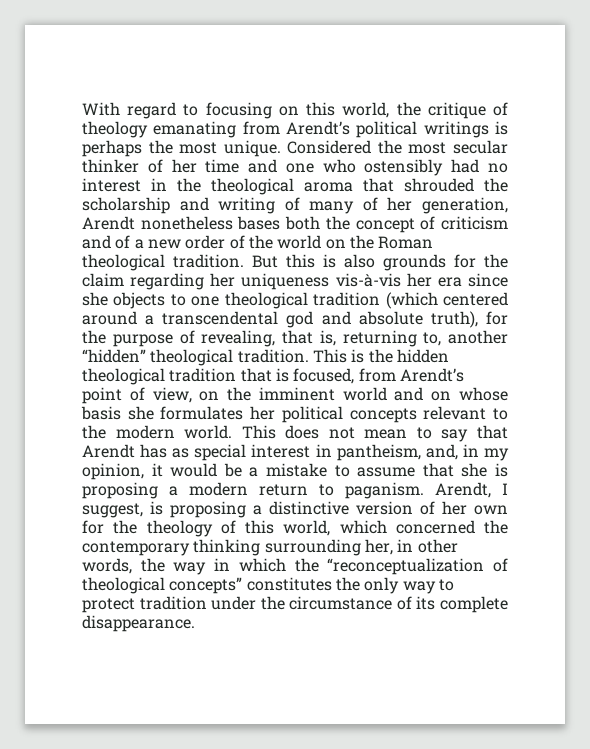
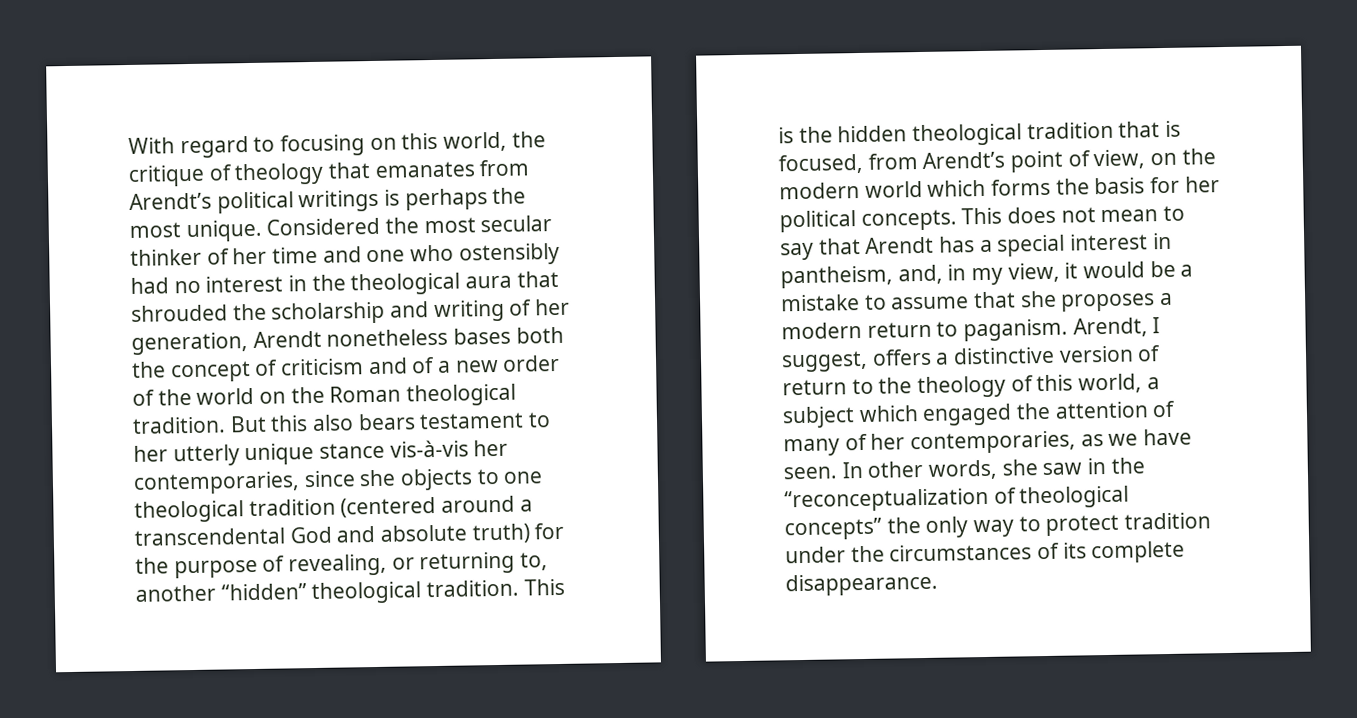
- With regard to focusing on this world, the critique of theology emanating from Arendt’s political writings is perhaps the most unique.
+ With regard to focusing on this world, the critique of theology that emanates from Arendt’s political writings is perhaps the most unique.
- Considered the most secular thinker of her time and one who ostensibly had no interest in the theological aroma that shrouded the scholarship and writing of many of her generation, Arendt nonetheless bases both the concept of criticism and of a new order of the world on the Roman theological tradition.
+ Considered the most secular thinker of her time and one who ostensibly had no interest in the theological aura that shrouded the scholarship and writing of her generation, Arendt nonetheless bases both the concept of criticism and of a new order of the world on the Roman theological tradition.
- But this is also grounds for the claim regarding her uniqueness vis-à-vis her era since she objects to one theological tradition (which centered around a transcendental god and absolute truth), for the purpose of revealing, that is, returning to, another “hidden” theological tradition.
+ But this also bears testament to her utterly unique stance vis-à-vis her contemporaries, since she objects to one theological tradition (centered around a transcendental God and absolute truth) for the purpose of revealing, or returning to, another “hidden” theological tradition.
- This is the hidden theological tradition that is focused, from Arendt’s point of view, on the imminent world and on whose basis she formulates her political concepts relevant to the modern world.
+ This is the hidden theological tradition that is focused, from Arendt’s point of view, on the modern world which forms the basis for her political concepts.
- This does not mean to say that Arendt has as special interest in pantheism, and, in my opinion, it would be a mistake to assume that she is proposing a modern return to paganism.
+ This does not mean to say that Arendt has a special interest in pantheism, and, in my view, it would be a mistake to assume that she proposes a modern return to paganism.
- Arendt, I suggest, is proposing a distinctive version of her own for the theology of this world, which concerned the contemporary thinking surrounding her, in other words, the way in which the “reconceptualization of theological concepts” constitutes the only way to protect tradition under the circumstance of its complete disappearance.
+ Arendt, I suggest, offers a distinctive version of return to the theology of this world, a subject which engaged the attention of many of her contemporaries, as we have seen. In other words, she saw in the “reconceptualization of theological concepts” the only way to protect tradition under the circumstances of its complete disappearance.

